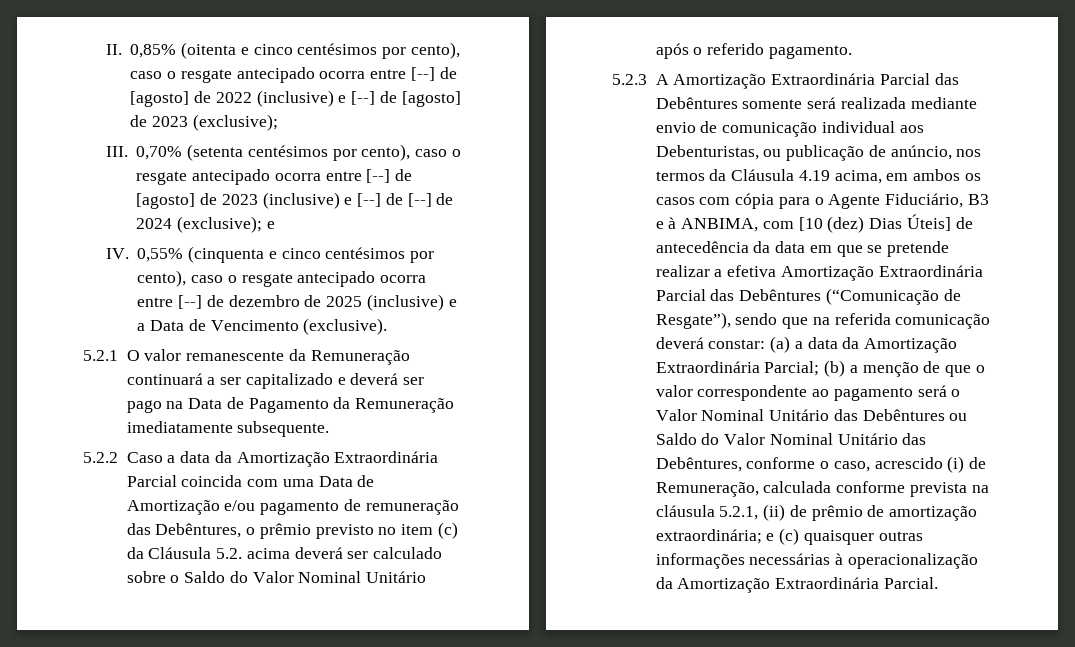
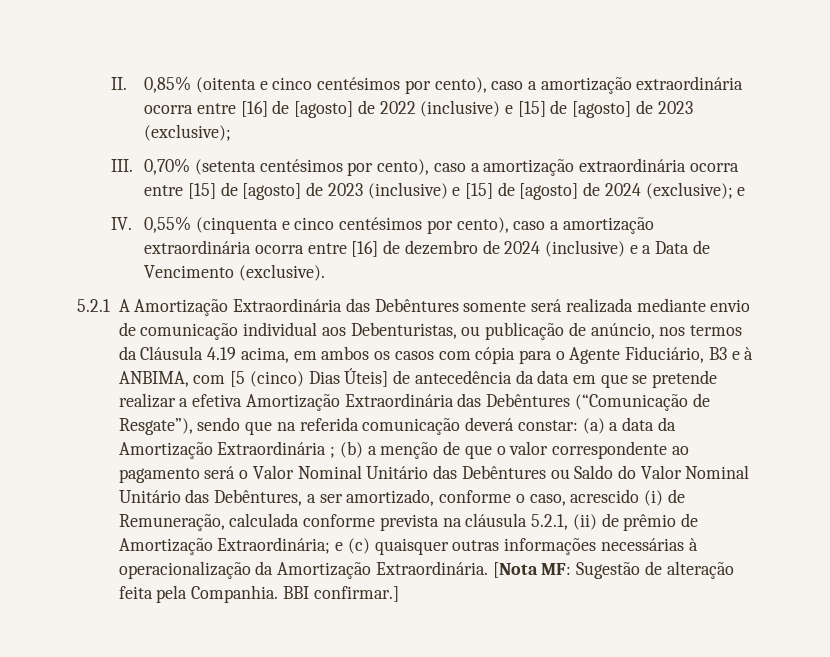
- II. 0,85% (oitenta e cinco centésimos por cento), caso o resgate antecipado ocorra entre [--] de [agosto] de 2022 (inclusive) e [--] de [agosto] de 2023 (exclusive);
+ II. 0,85% (oitenta e cinco centésimos por cento), caso a amortização extraordinária ocorra entre [16] de [agosto] de 2022 (inclusive) e [15] de [agosto] de 2023 (exclusive);
- III. 0,70% (setenta centésimos por cento), caso o resgate antecipado ocorra entre [--] de [agosto] de 2023 (inclusive) e [--] de [--] de 2024 (exclusive); e
+ III. 0,70% (setenta centésimos por cento), caso a amortização extraordinária ocorra entre [15] de [agosto] de 2023 (inclusive) e [15] de [agosto] de 2024 (exclusive); e
- IV. 0,55% (cinquenta e cinco centésimos por cento), caso o resgate antecipado ocorra entre [--] de dezembro de 2025 (inclusive) e a Data de Vencimento (exclusive).
+ IV. 0,55% (cinquenta e cinco centésimos por cento), caso a amortização extraordinária ocorra entre [16] de dezembro de 2024 (inclusive) e a Data de Vencimento (exclusive).
- 5.2.1 O valor remanescente da Remuneração continuará a ser capitalizado e deverá ser pago na Data de Pagamento da Remuneração imediatamente subsequente.
- 5.2.2 Caso a data da Amortização Extraordinária Parcial coincida com uma Data de Amortização e/ou pagamento de remuneração das Debêntures, o prêmio previsto no item (c) da Cláusula 5.2. acima deverá ser calculado sobre o Saldo do Valor Nominal Unitário após o referido pagamento.
- 5.2.3 A Amortização Extraordinária Parcial das Debêntures somente será realizada mediante envio de comunicação individual aos Debenturistas, ou publicação de anúncio, nos termos da Cláusula 4.19 acima, em ambos os casos com cópia para o Agente Fiduciário, B3 e à ANBIMA, com [10 (dez) Dias Úteis] de antecedência da data em que se pretende realizar a efetiva Amortização Extraordinária Parcial das Debêntures (“Comunicação de Resgate”), sendo que na referida comunicação deverá constar:
+ 5.2.1 A Amortização Extraordinária das Debêntures somente será realizada mediante envio de comunicação individual aos Debenturistas, ou publicação de anúncio, nos termos da Cláusula 4.19 acima, em ambos os casos com cópia para o Agente Fiduciário, B3 e à ANBIMA, com [5 (cinco) Dias Úteis] de antecedência da data em que se pretende realizar a efetiva Amortização Extraordinária das Debêntures (“Comunicação de Resgate”), sendo que na referida comunicação deverá constar:
- (a) a data da Amortização Extraordinária Parcial;
+ (a) a data da Amortização Extraordinária ;
- (b) a menção de que o valor correspondente ao pagamento será o Valor Nominal Unitário das Debêntures ou Saldo do Valor Nominal Unitário das Debêntures, conforme o caso, acrescido (i) de Remuneração, calculada conforme prevista na cláusula 5.2.1, (ii) de prêmio de amortização extraordinária;
+ (b) a menção de que o valor correspondente ao pagamento será o Valor Nominal Unitário das Debêntures ou Saldo do Valor Nominal Unitário das Debêntures, a ser amortizado, conforme o caso, acrescido (i) de Remuneração, calculada conforme prevista na cláusula 5.2.1, (ii) de prêmio de Amortização Extraordinária;
- e (c) quaisquer outras informações necessárias à operacionalização da Amortização Extraordinária Parcial.
+ e (c) quaisquer outras informações necessárias à operacionalização da Amortização Extraordinária. [Nota MF: Sugestão de alteração feita pela Companhia. BBI confirmar.]

